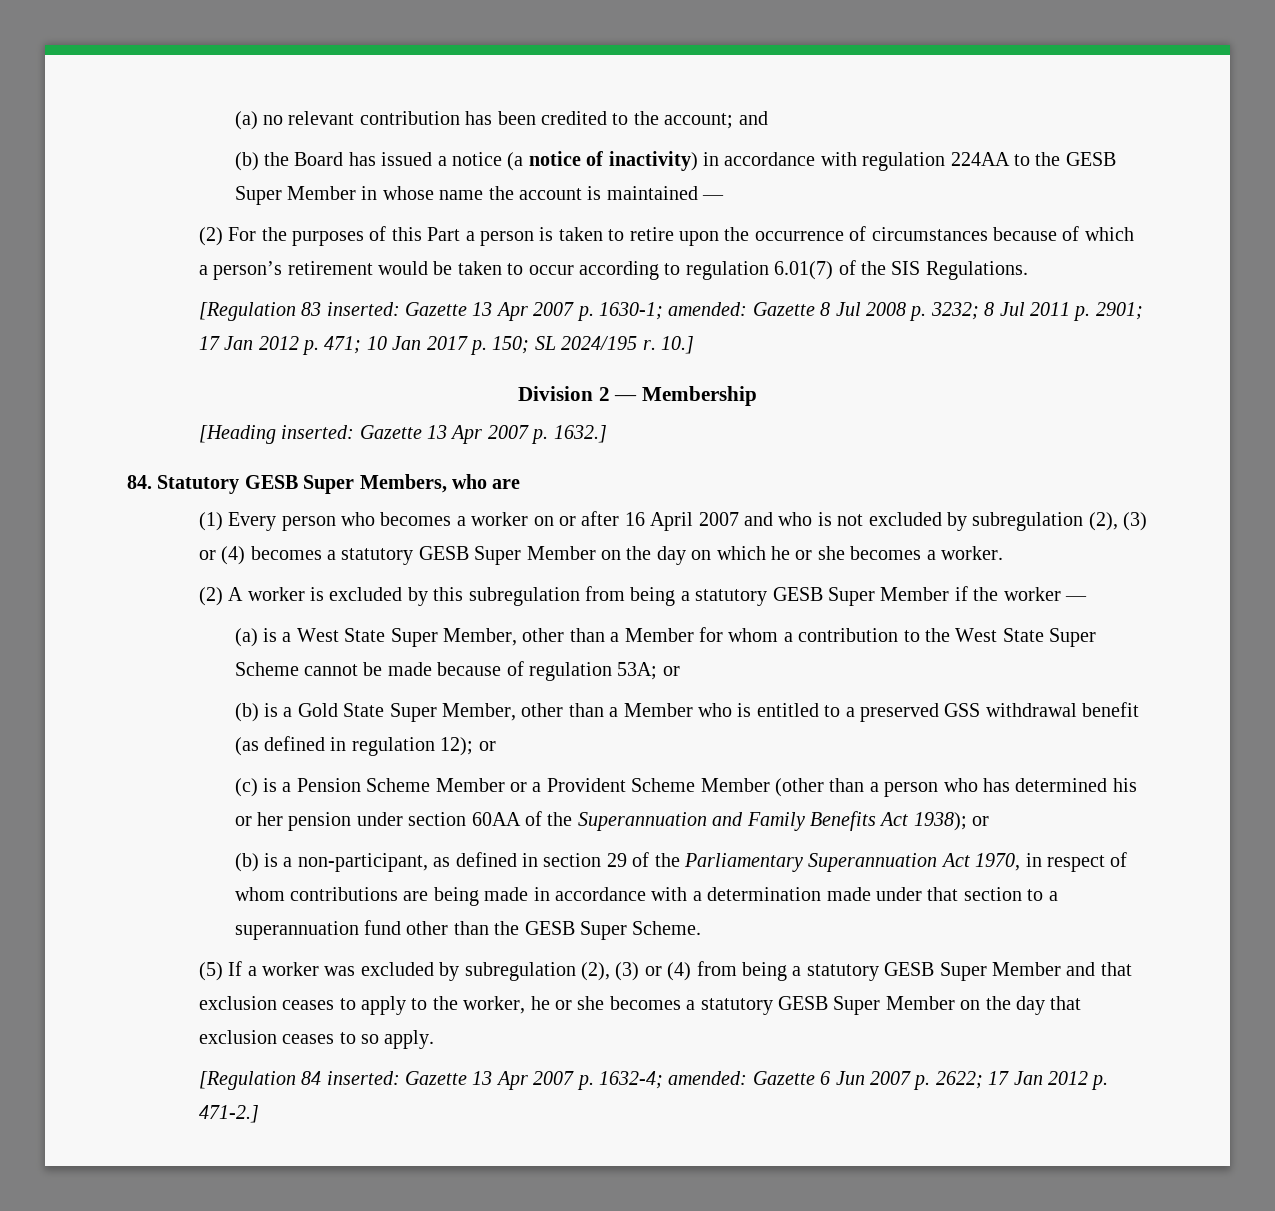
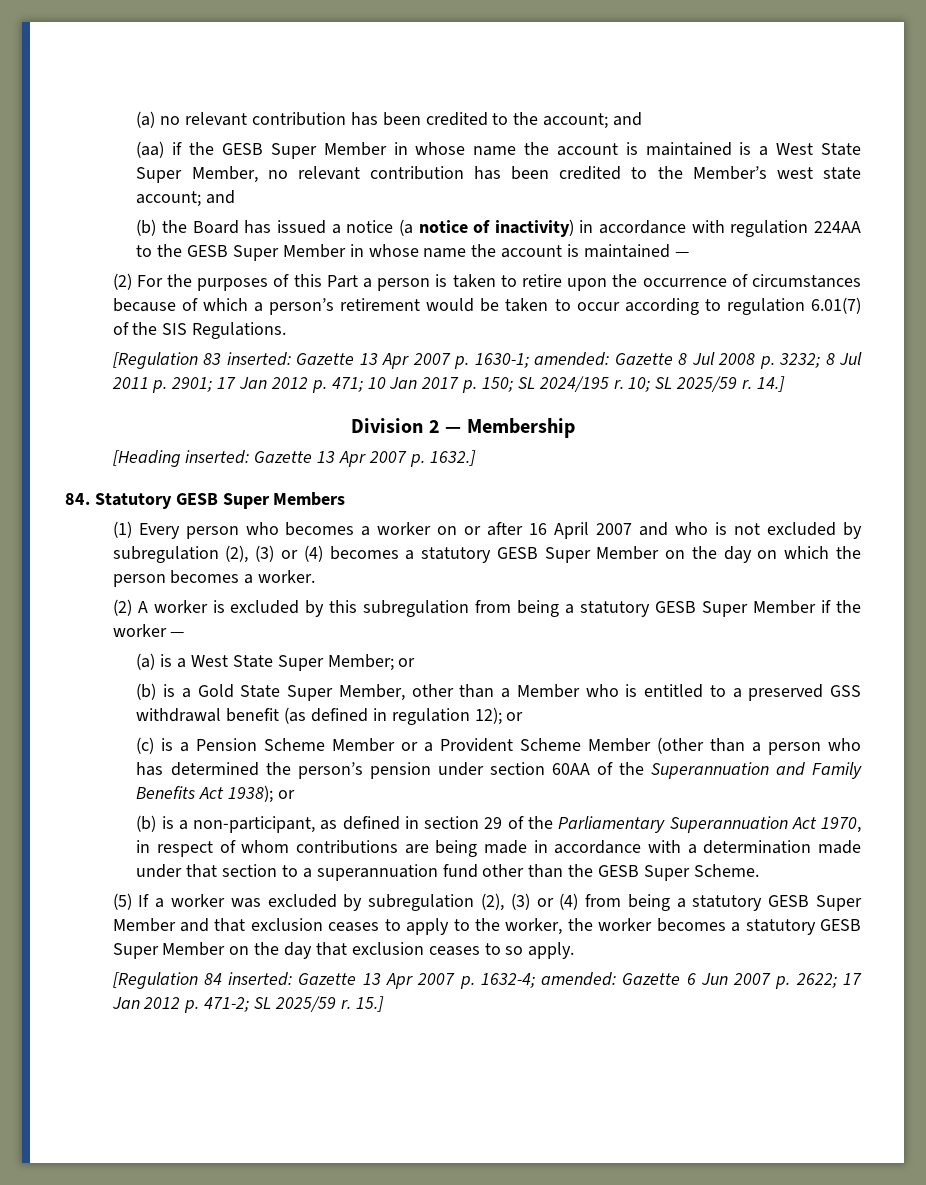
+ (aa) if the GESB Super Member in whose name the account is maintained is a West State Super Member, no relevant contribution has been credited to the Member’s west state account; and
- 10.]
+ 10; SL 2025/59 r. 14.]
- 84. Statutory GESB Super Members, who are
+ 84. Statutory GESB Super Members
- (1) Every person who becomes a worker on or after 16 April 2007 and who is not excluded by subregulation (2), (3) or (4) becomes a statutory GESB Super Member on the day on which he or she becomes a worker.
+ (1) Every person who becomes a worker on or after 16 April 2007 and who is not excluded by subregulation (2), (3) or (4) becomes a statutory GESB Super Member on the day on which the person becomes a worker.
- (a) is a West State Super Member, other than a Member for whom a contribution to the West State Super Scheme cannot be made because of regulation 53A; or
+ (a) is a West State Super Member; or
- (c) is a Pension Scheme Member or a Provident Scheme Member (other than a person who has determined his or her pension under section 60AA of the Superannuation and Family Benefits Act 1938); or
+ (c) is a Pension Scheme Member or a Provident Scheme Member (other than a person who has determined the person’s pension under section 60AA of the Superannuation and Family Benefits Act 1938); or
- (5) If a worker was excluded by subregulation (2), (3) or (4) from being a statutory GESB Super Member and that exclusion ceases to apply to the worker, he or she becomes a statutory GESB Super Member on the day that exclusion ceases to so apply.
+ (5) If a worker was excluded by subregulation (2), (3) or (4) from being a statutory GESB Super Member and that exclusion ceases to apply to the worker, the worker becomes a statutory GESB Super Member on the day that exclusion ceases to so apply.
- [Regulation 84 inserted: Gazette 13 Apr 2007 p. 1632-4; amended: Gazette 6 Jun 2007 p. 2622; 17 Jan 2012 p. 471-2.]
+ [Regulation 84 inserted: Gazette 13 Apr 2007 p. 1632-4; amended: Gazette 6 Jun 2007 p. 2622; 17 Jan 2012 p. 471-2; SL 2025/59 r. 15.]

